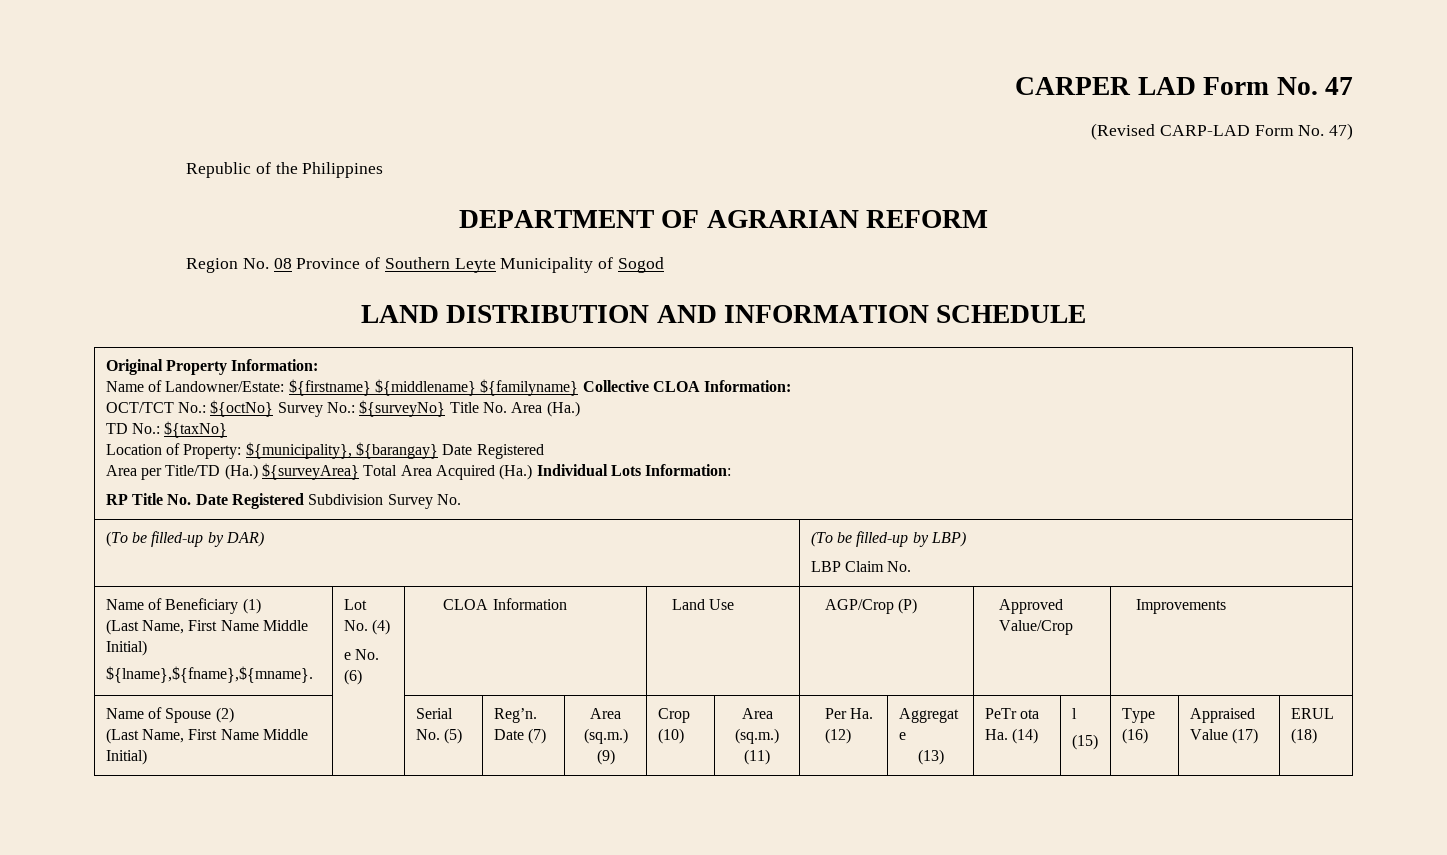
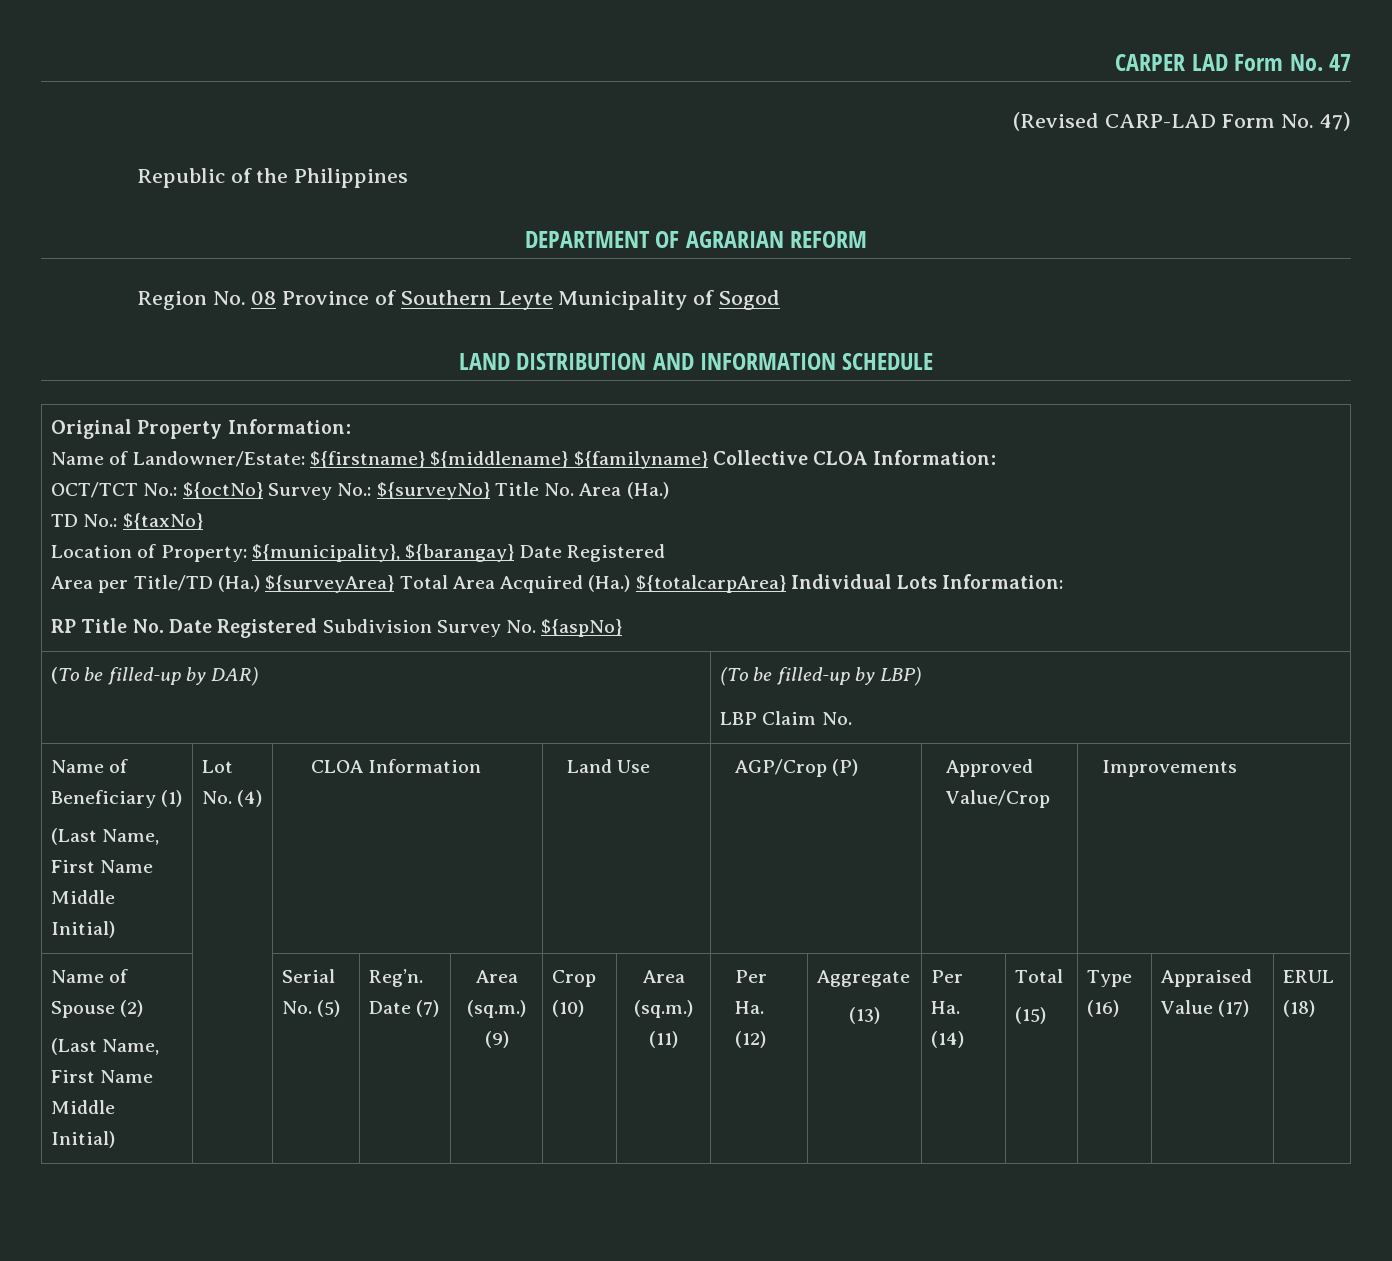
- Area per Title/TD (Ha.) ${surveyArea} Total Area Acquired (Ha.) Individual Lots Information:
+ Area per Title/TD (Ha.) ${surveyArea} Total Area Acquired (Ha.) ${totalcarpArea} Individual Lots Information:
- RP Title No. Date Registered Subdivision Survey No.
+ RP Title No. Date Registered Subdivision Survey No. ${aspNo}
  Name of Beneficiary (1)
- (Last Name, First Name Middle Initial)
- ${lname},${fname},${mname}. | Lot No. (4)
- e No. (6) | CLOA Information | Land Use | AGP/Crop (P) | Approved Value/Crop | Improvements
+ (Last Name, First Name Middle Initial) | Lot No. (4) | CLOA Information | Land Use | AGP/Crop (P) | Approved Value/Crop | Improvements
- Aggregat e
+ Aggregate
- PeTr ota Ha. (14) | l
+ Per Ha. (14) | Total

